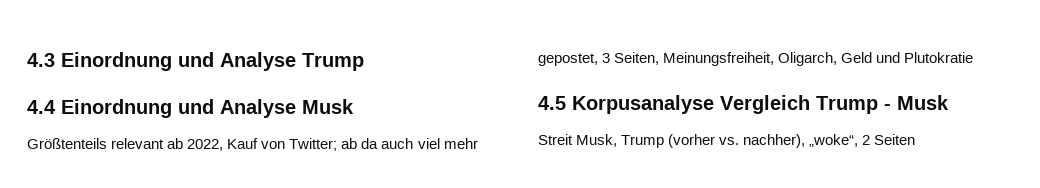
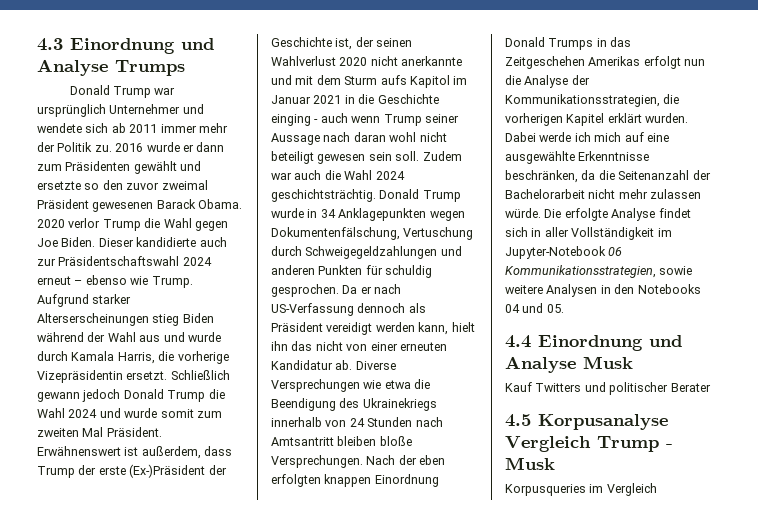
- 4.3 Einordnung und Analyse Trump
+ 4.3 Einordnung und Analyse Trumps
+ Donald Trump war ursprünglich Unternehmer und wendete sich ab 2011 immer mehr der Politik zu. 2016 wurde er dann zum Präsidenten gewählt und ersetzte so den zuvor zweimal Präsident gewesenen Barack Obama. 2020 verlor Trump die Wahl gegen Joe Biden. Dieser kandidierte auch zur Präsidentschaftswahl 2024 erneut – ebenso wie Trump. Aufgrund starker Alterserscheinungen stieg Biden während der Wahl aus und wurde durch Kamala Harris, die vorherige Vizepräsidentin ersetzt. Schließlich gewann jedoch Donald Trump die Wahl 2024 und wurde somit zum zweiten Mal Präsident. Erwähnenswert ist außerdem, dass Trump der erste (Ex-)Präsident der Geschichte ist, der seinen Wahlverlust 2020 nicht anerkannte und mit dem Sturm aufs Kapitol im Januar 2021 in die Geschichte einging - auch wenn Trump seiner Aussage nach daran wohl nicht beteiligt gewesen sein soll. Zudem war auch die Wahl 2024 geschichtsträchtig. Donald Trump wurde in 34 Anklagepunkten wegen Dokumentenfälschung, Vertuschung durch Schweigegeldzahlungen und anderen Punkten für schuldig gesprochen. Da er nach US-Verfassung dennoch als Präsident vereidigt werden kann, hielt ihn das nicht von einer erneuten Kandidatur ab. Diverse Versprechungen wie etwa die Beendigung des Ukrainekriegs innerhalb von 24 Stunden nach Amtsantritt bleiben bloße Versprechungen. Nach der eben erfolgten knappen Einordnung Donald Trumps in das Zeitgeschehen Amerikas erfolgt nun die Analyse der Kommunikationsstrategien, die vorherigen Kapitel erklärt wurden. Dabei werde ich mich auf eine ausgewählte Erkenntnisse beschränken, da die Seitenanzahl der Bachelorarbeit nicht mehr zulassen würde. Die erfolgte Analyse findet sich in aller Vollständigkeit im Jupyter-Notebook 06 Kommunikationsstrategien, sowie weitere Analysen in den Notebooks 04 und 05.
- Größtenteils relevant ab 2022, Kauf von Twitter; ab da auch viel mehr gepostet, 3 Seiten, Meinungsfreiheit, Oligarch, Geld und Plutokratie
+ Kauf Twitters und politischer Berater
- Streit Musk, Trump (vorher vs. nachher), „woke“, 2 Seiten
+ Korpusqueries im Vergleich

